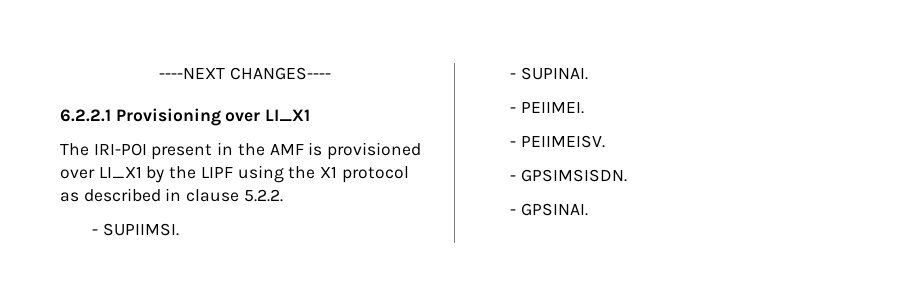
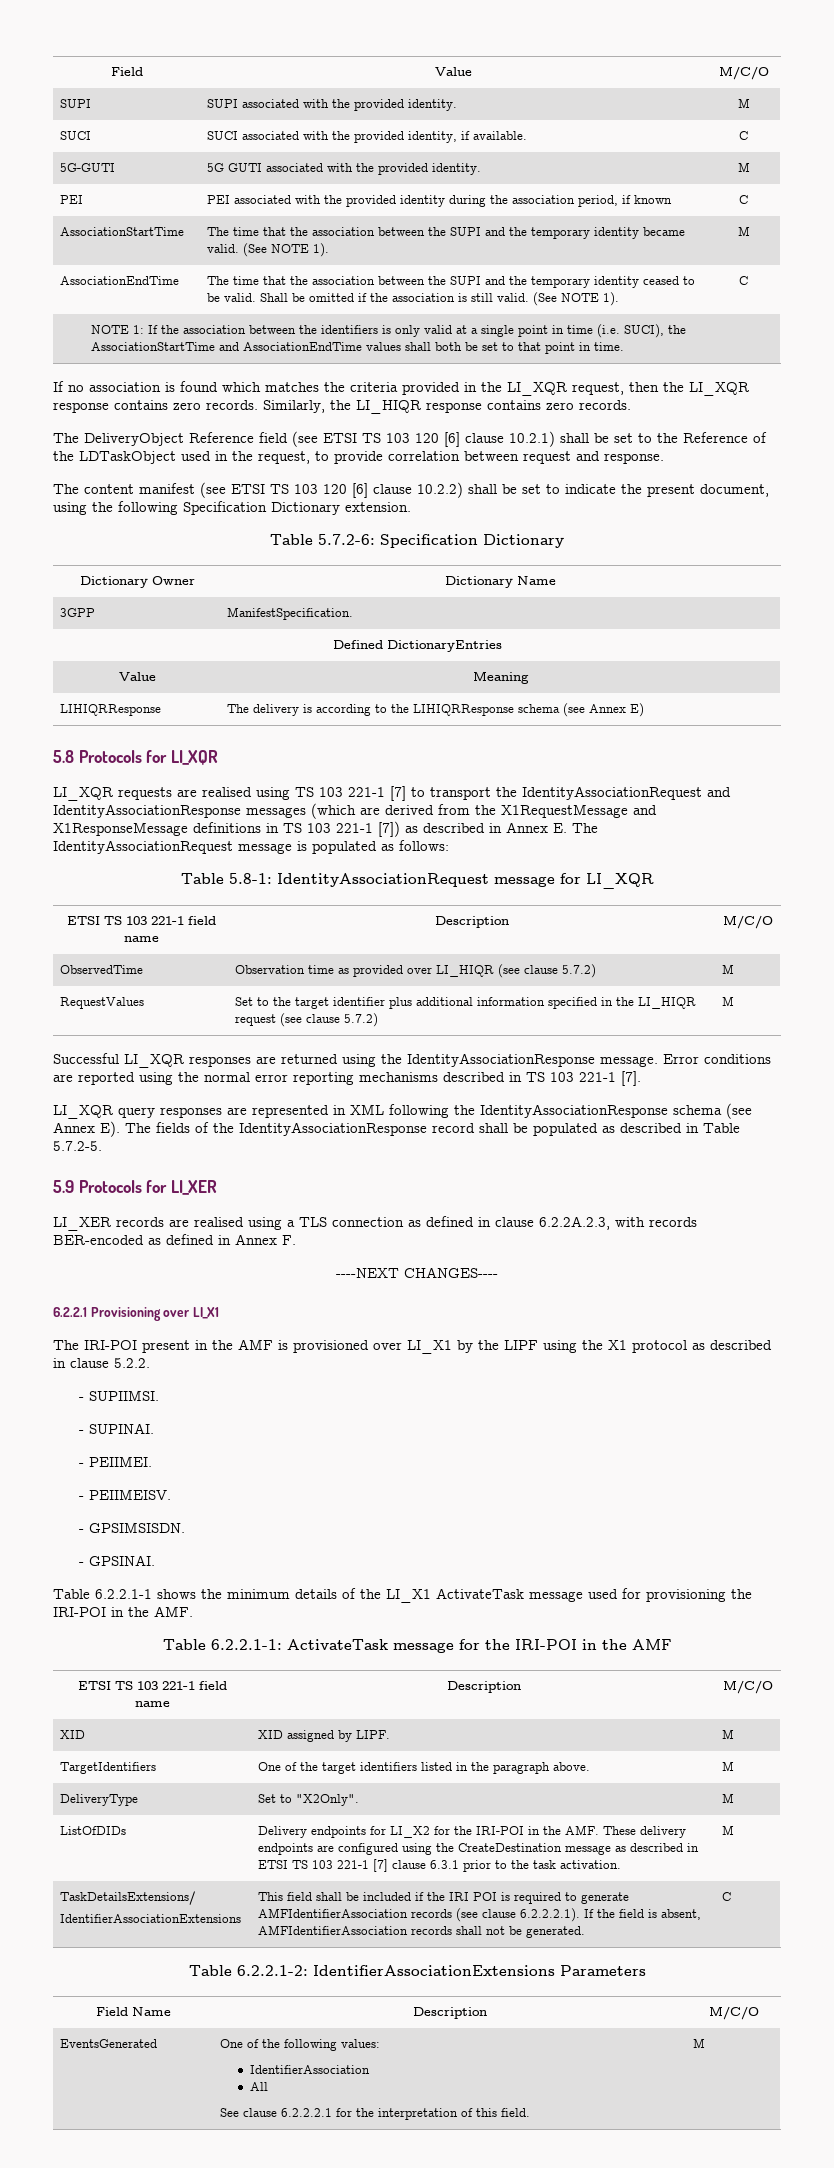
+ Field | Value | M/C/O
+ SUPI | SUPI associated with the provided identity. | M
+ SUCI | SUCI associated with the provided identity, if available. | C
+ 5G-GUTI | 5G GUTI associated with the provided identity. | M
+ PEI | PEI associated with the provided identity during the association period, if known | C
+ AssociationStartTime | The time that the association between the SUPI and the temporary identity became valid. (See NOTE 1). | M
+ AssociationEndTime | The time that the association between the SUPI and the temporary identity ceased to be valid. Shall be omitted if the association is still valid. (See NOTE 1). | C
+ NOTE 1: If the association between the identifiers is only valid at a single point in time (i.e. SUCI), the AssociationStartTime and AssociationEndTime values shall both be set to that point in time.
+ If no association is found which matches the criteria provided in the LI_XQR request, then the LI_XQR response contains zero records. Similarly, the LI_HIQR response contains zero records.
+ The DeliveryObject Reference field (see ETSI TS 103 120 [6] clause 10.2.1) shall be set to the Reference of the LDTaskObject used in the request, to provide correlation between request and response.
+ The content manifest (see ETSI TS 103 120 [6] clause 10.2.2) shall be set to indicate the present document, using the following Specification Dictionary extension.
+ Table 5.7.2-6: Specification Dictionary
+ Dictionary Owner | Dictionary Name
+ 3GPP | ManifestSpecification.
+ Defined DictionaryEntries
+ Value | Meaning
+ LIHIQRResponse | The delivery is according to the LIHIQRResponse schema (see Annex E)
+ 5.8 Protocols for LI_XQR
+ LI_XQR requests are realised using TS 103 221-1 [7] to transport the IdentityAssociationRequest and IdentityAssociationResponse messages (which are derived from the X1RequestMessage and X1ResponseMessage definitions in TS 103 221-1 [7]) as described in Annex E. The IdentityAssociationRequest message is populated as follows:
+ Table 5.8-1: IdentityAssociationRequest message for LI_XQR
+ ETSI TS 103 221-1 field name | Description | M/C/O
+ ObservedTime | Observation time as provided over LI_HIQR (see clause 5.7.2) | M
+ RequestValues | Set to the target identifier plus additional information specified in the LI_HIQR request (see clause 5.7.2) | M
+ Successful LI_XQR responses are returned using the IdentityAssociationResponse message. Error conditions are reported using the normal error reporting mechanisms described in TS 103 221-1 [7].
+ LI_XQR query responses are represented in XML following the IdentityAssociationResponse schema (see Annex E). The fields of the IdentityAssociationResponse record shall be populated as described in Table 5.7.2-5.
+ 5.9 Protocols for LI_XER
+ LI_XER records are realised using a TLS connection as defined in clause 6.2.2A.2.3, with records BER-encoded as defined in Annex F.
+ Table 6.2.2.1-1 shows the minimum details of the LI_X1 ActivateTask message used for provisioning the IRI-POI in the AMF.
+ Table 6.2.2.1-1: ActivateTask message for the IRI-POI in the AMF
+ ETSI TS 103 221-1 field name | Description | M/C/O
+ XID | XID assigned by LIPF. | M
+ TargetIdentifiers | One of the target identifiers listed in the paragraph above. | M
+ DeliveryType | Set to "X2Only". | M
+ ListOfDIDs | Delivery endpoints for LI_X2 for the IRI-POI in the AMF. These delivery endpoints are configured using the CreateDestination message as described in ETSI TS 103 221-1 [7] clause 6.3.1 prior to the task activation. | M
+ TaskDetailsExtensions/
+ IdentifierAssociationExtensions | This field shall be included if the IRI POI is required to generate AMFIdentifierAssociation records (see clause 6.2.2.2.1). If the field is absent, AMFIdentifierAssociation records shall not be generated. | C
+ Table 6.2.2.1-2: IdentifierAssociationExtensions Parameters
+ Field Name | Description | M/C/O
+ EventsGenerated | One of the following values:
+ IdentifierAssociation
+ All
+ See clause 6.2.2.2.1 for the interpretation of this field. | M

